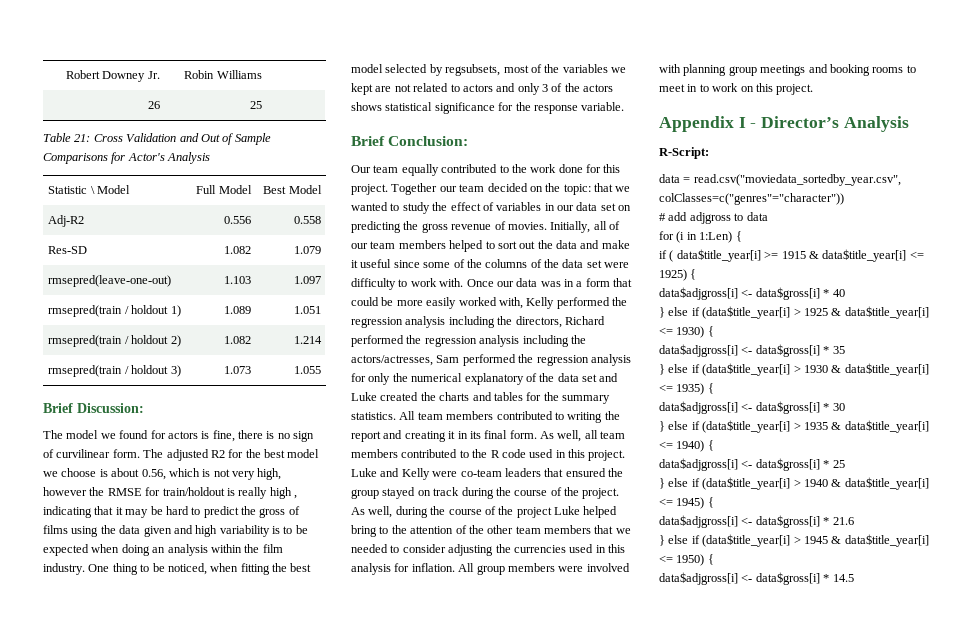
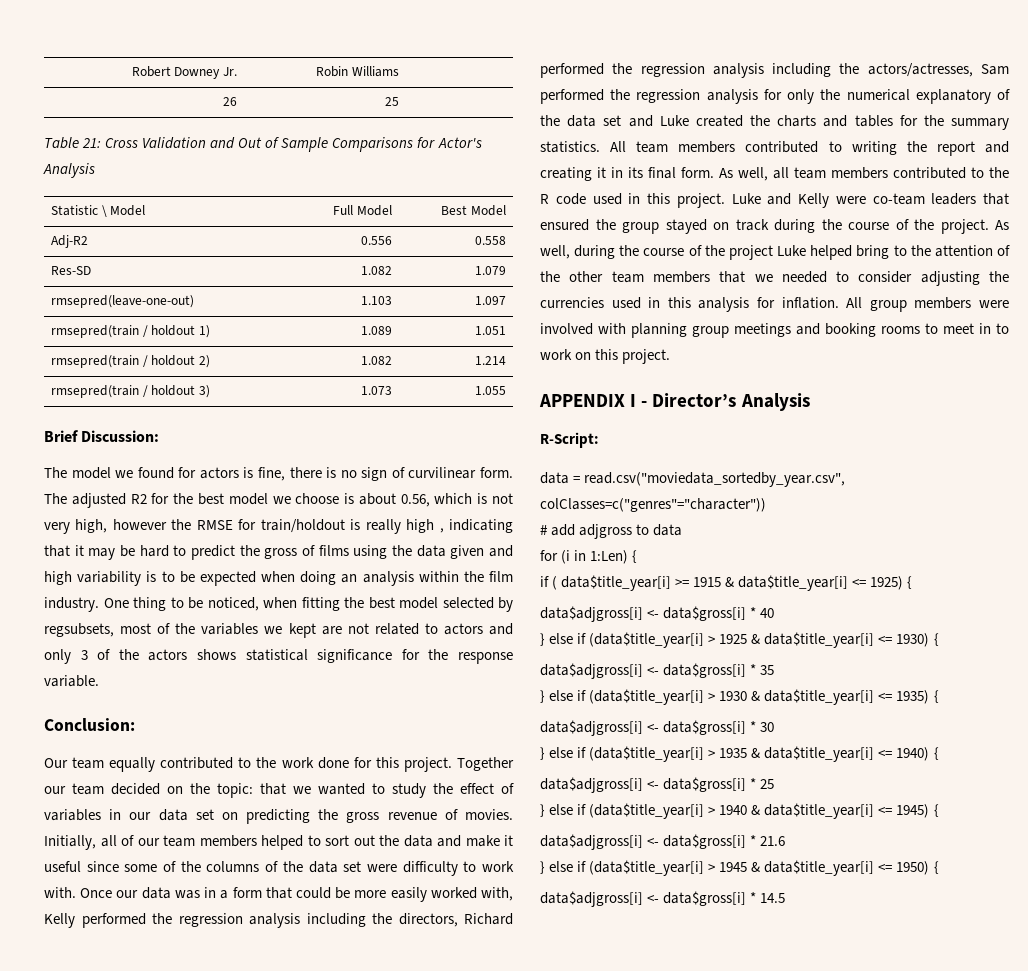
- Brief Conclusion:
+ Conclusion:
- Appendix I - Director’s Analysis
+ APPENDIX I - Director’s Analysis

